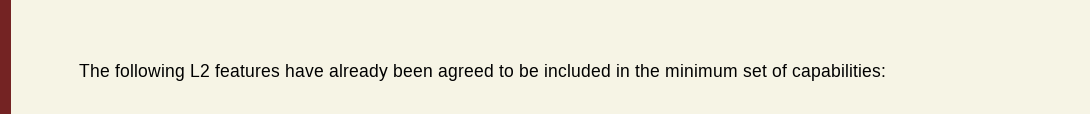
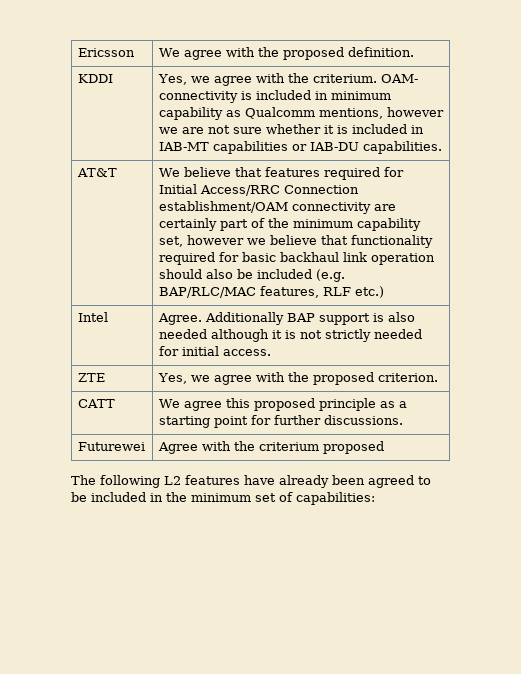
+ Ericsson | We agree with the proposed definition.
+ KDDI | Yes, we agree with the criterium. OAM- connectivity is included in minimum capability as Qualcomm mentions, however we are not sure whether it is included in IAB-MT capabilities or IAB-DU capabilities.
+ AT&T | We believe that features required for Initial Access/RRC Connection establishment/OAM connectivity are certainly part of the minimum capability set, however we believe that functionality required for basic backhaul link operation should also be included (e.g. BAP/RLC/MAC features, RLF etc.)
+ Intel | Agree. Additionally BAP support is also needed although it is not strictly needed for initial access.
+ ZTE | Yes, we agree with the proposed criterion.
+ CATT | We agree this proposed principle as a starting point for further discussions.
+ Futurewei | Agree with the criterium proposed

